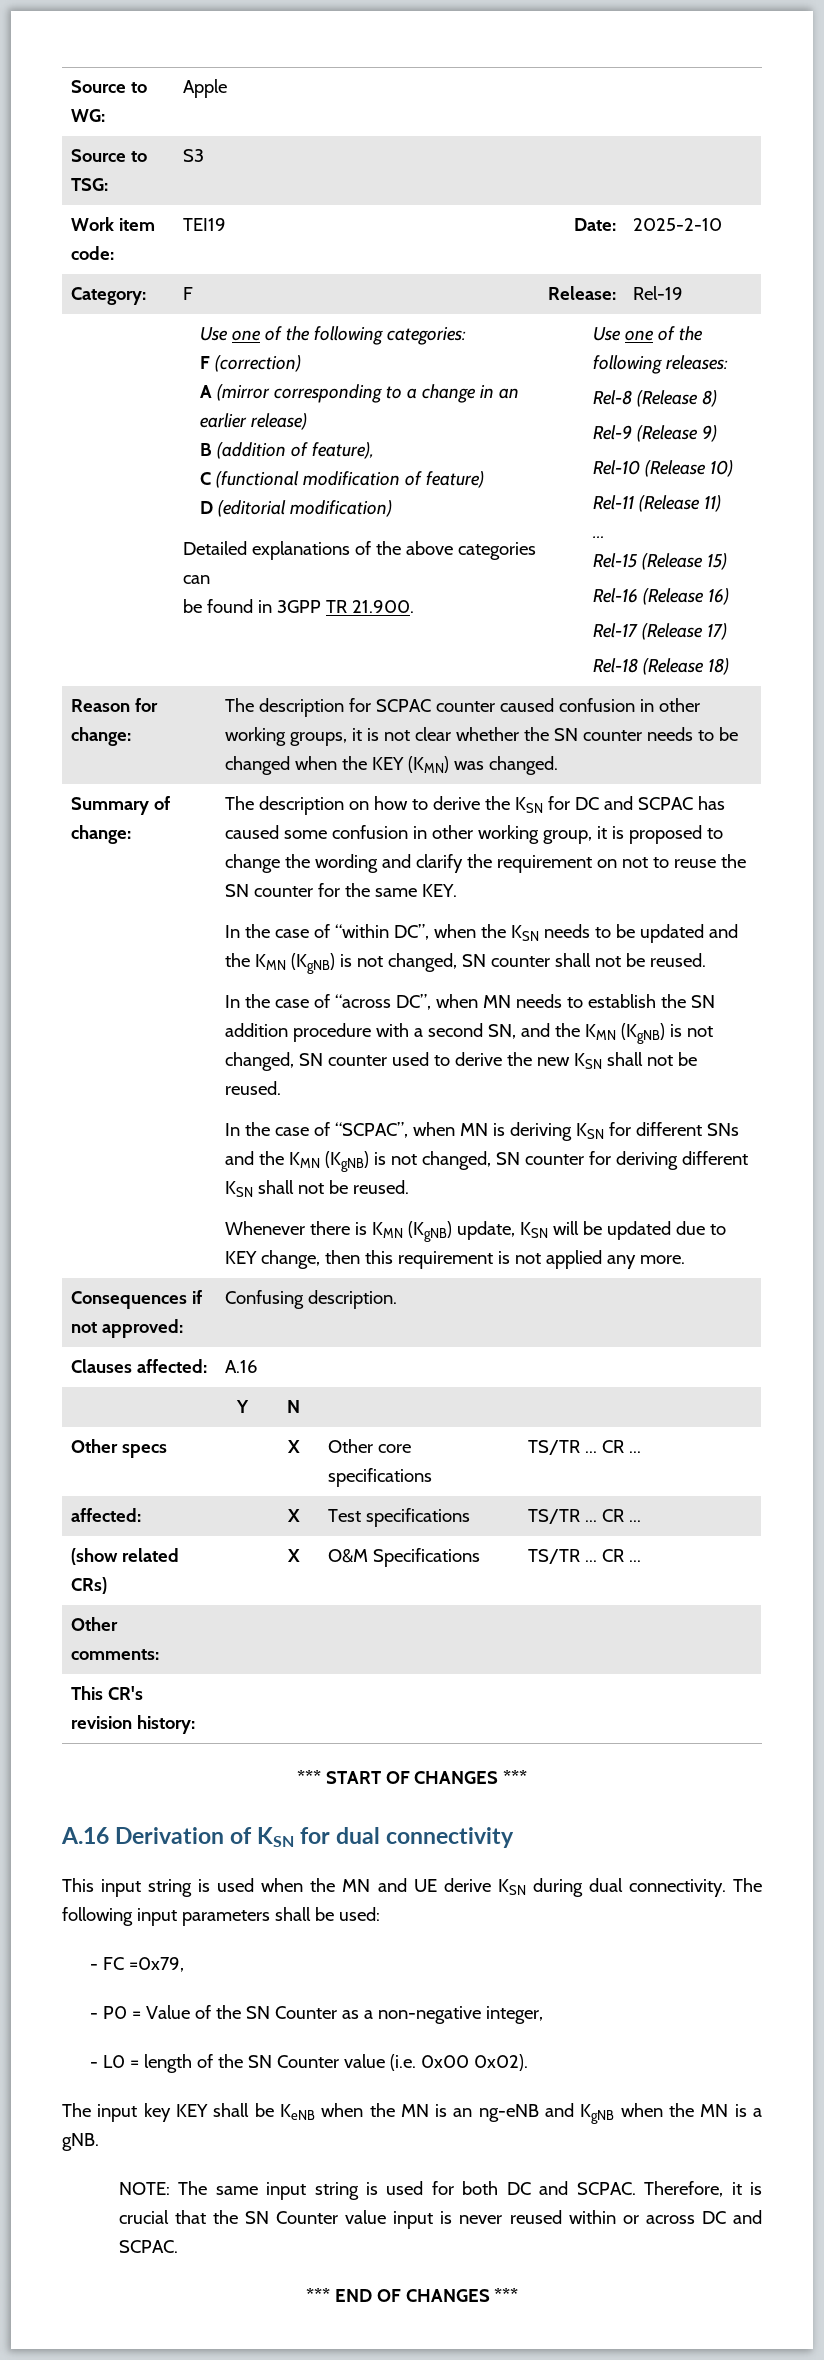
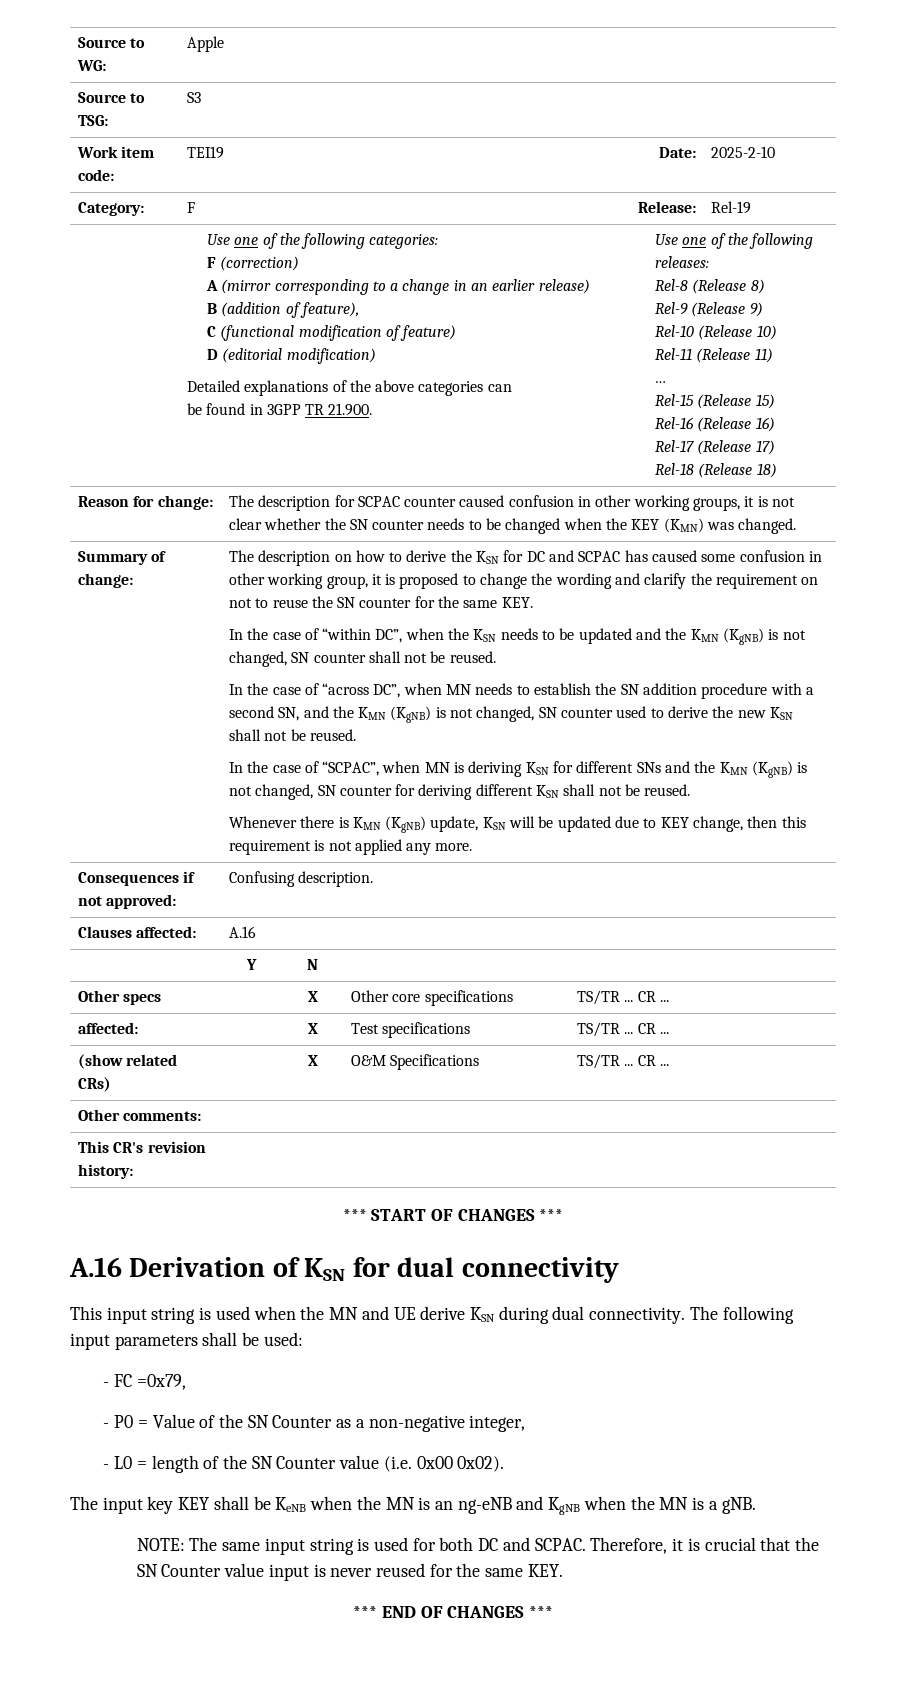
- Therefore, it is crucial that the SN Counter value input is never reused within or across DC and SCPAC.
+ Therefore, it is crucial that the SN Counter value input is never reused for the same KEY.

